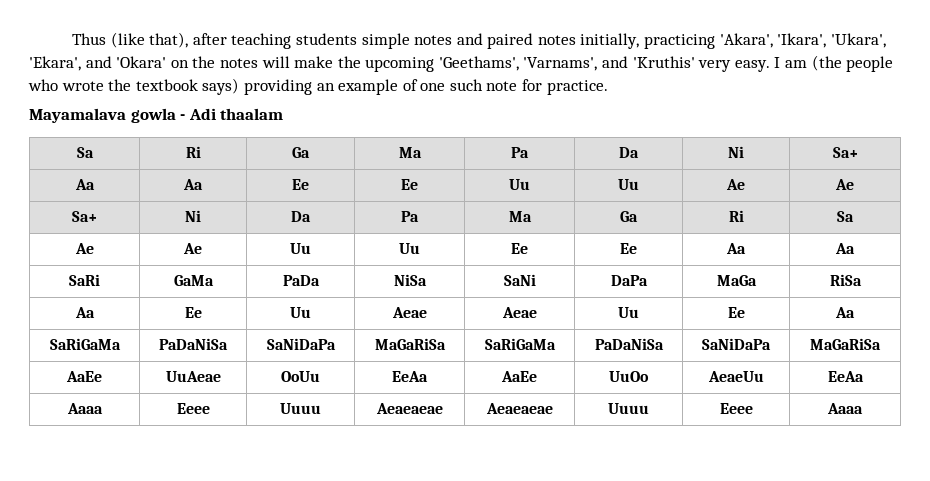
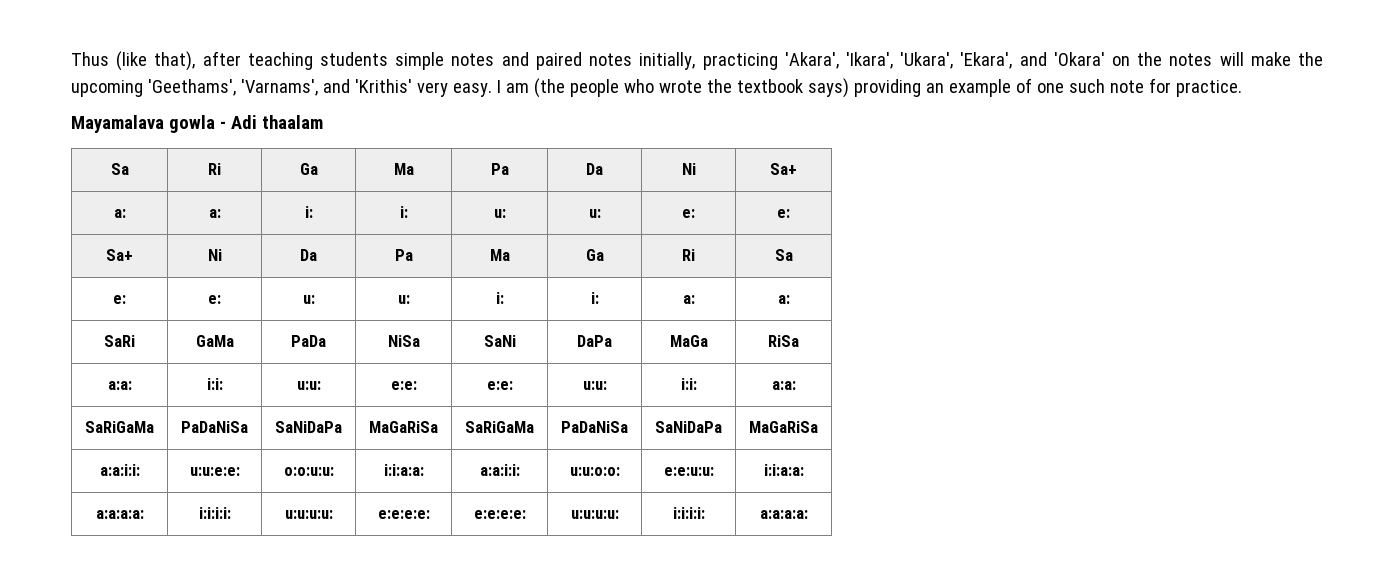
- Thus (like that), after teaching students simple notes and paired notes initially, practicing 'Akara', 'Ikara', 'Ukara', 'Ekara', and 'Okara' on the notes will make the upcoming 'Geethams', 'Varnams', and 'Kruthis' very easy.
+ Thus (like that), after teaching students simple notes and paired notes initially, practicing 'Akara', 'Ikara', 'Ukara', 'Ekara', and 'Okara' on the notes will make the upcoming 'Geethams', 'Varnams', and 'Krithis' very easy.
- Aa | Aa | Ee | Ee | Uu | Uu | Ae | Ae
+ a: | a: | i: | i: | u: | u: | e: | e:
- Ae | Ae | Uu | Uu | Ee | Ee | Aa | Aa
+ e: | e: | u: | u: | i: | i: | a: | a:
- Aa | Ee | Uu | Aeae | Aeae | Uu | Ee | Aa
+ a:a: | i:i: | u:u: | e:e: | e:e: | u:u: | i:i: | a:a:
- AaEe | UuAeae | OoUu | EeAa | AaEe | UuOo | AeaeUu | EeAa
- Aaaa | Eeee | Uuuu | Aeaeaeae | Aeaeaeae | Uuuu | Eeee | Aaaa
+ a:a:i:i: | u:u:e:e: | o:o:u:u: | i:i:a:a: | a:a:i:i: | u:u:o:o: | e:e:u:u: | i:i:a:a:
+ a:a:a:a: | i:i:i:i: | u:u:u:u: | e:e:e:e: | e:e:e:e: | u:u:u:u: | i:i:i:i: | a:a:a:a:

